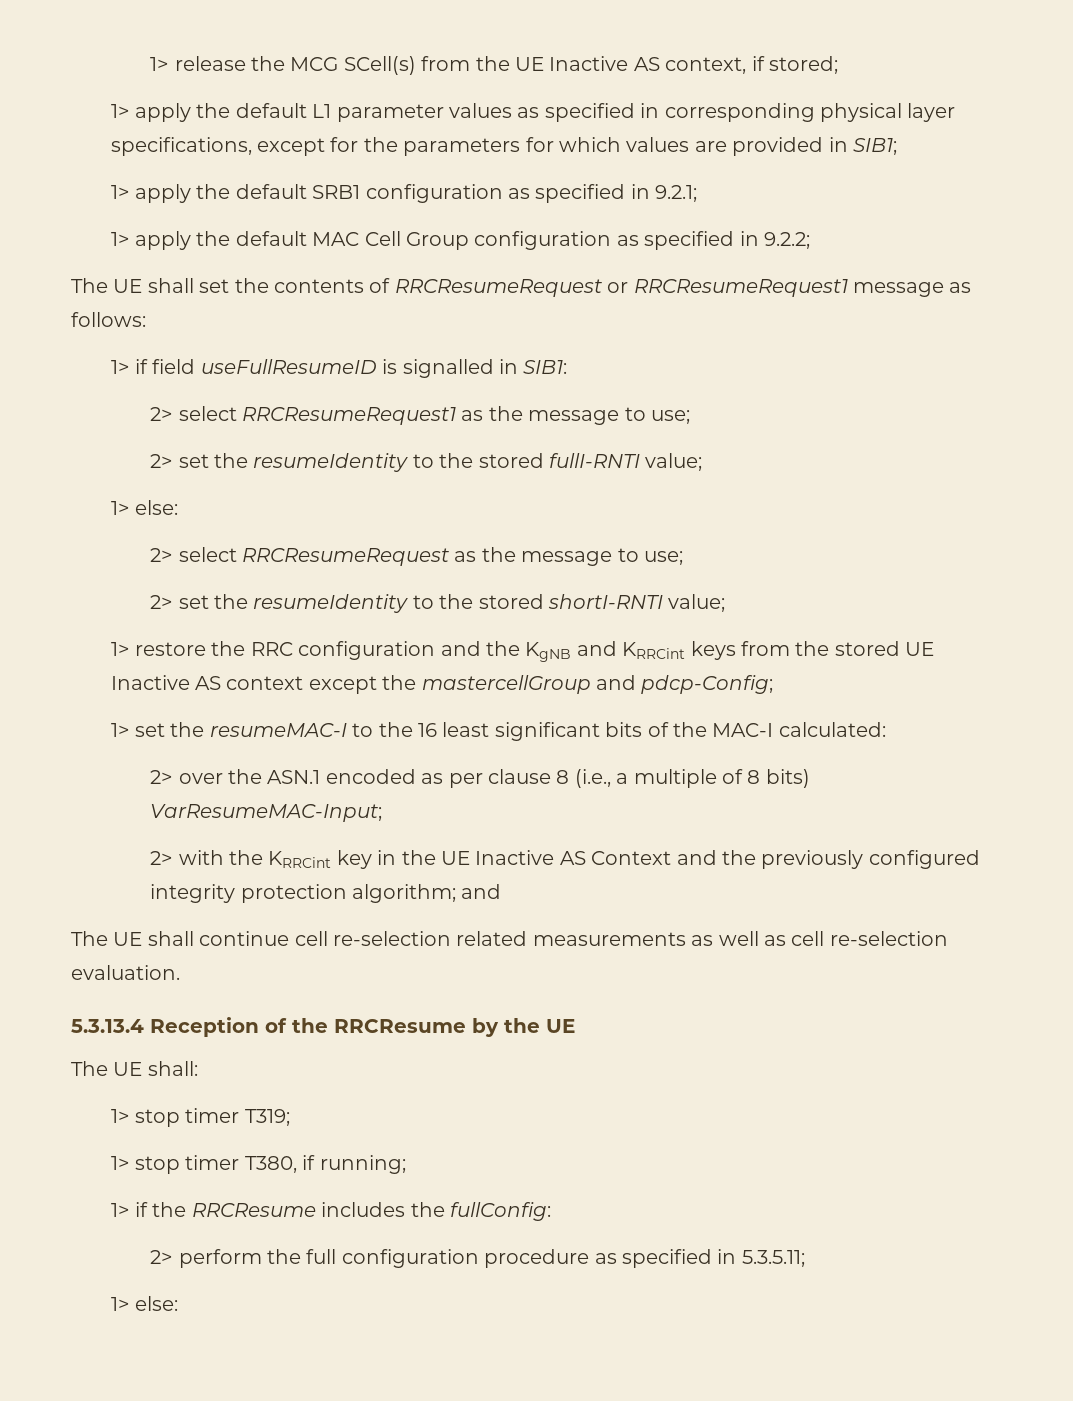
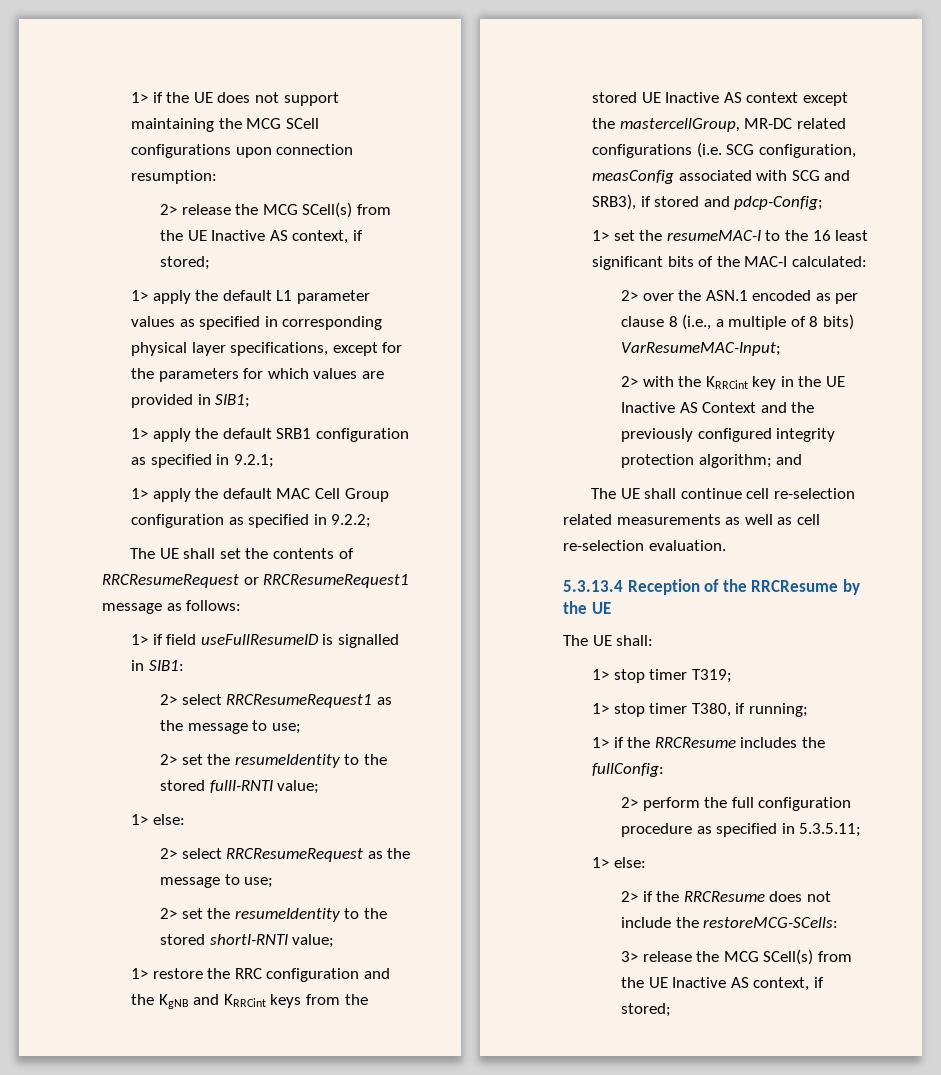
- 1> release the MCG SCell(s) from the UE Inactive AS context, if stored;
+ 1> if the UE does not support maintaining the MCG SCell configurations upon connection resumption:
+ 2> release the MCG SCell(s) from the UE Inactive AS context, if stored;
- 1> restore the RRC configuration and the KgNB and KRRCint keys from the stored UE Inactive AS context except the mastercellGroup and pdcp-Config;
+ 1> restore the RRC configuration and the KgNB and KRRCint keys from the stored UE Inactive AS context except the mastercellGroup, MR-DC related configurations (i.e. SCG configuration, measConfig associated with SCG and SRB3), if stored and pdcp-Config;
+ 2> if the RRCResume does not include the restoreMCG-SCells:
+ 3> release the MCG SCell(s) from the UE Inactive AS context, if stored;

